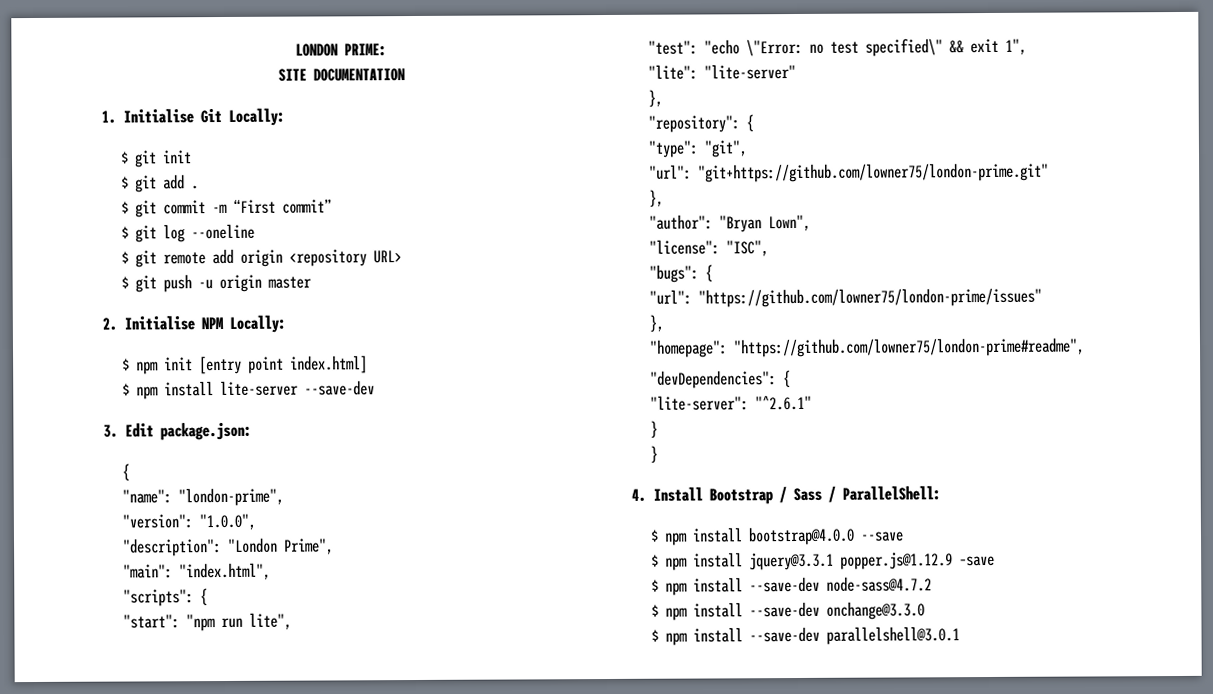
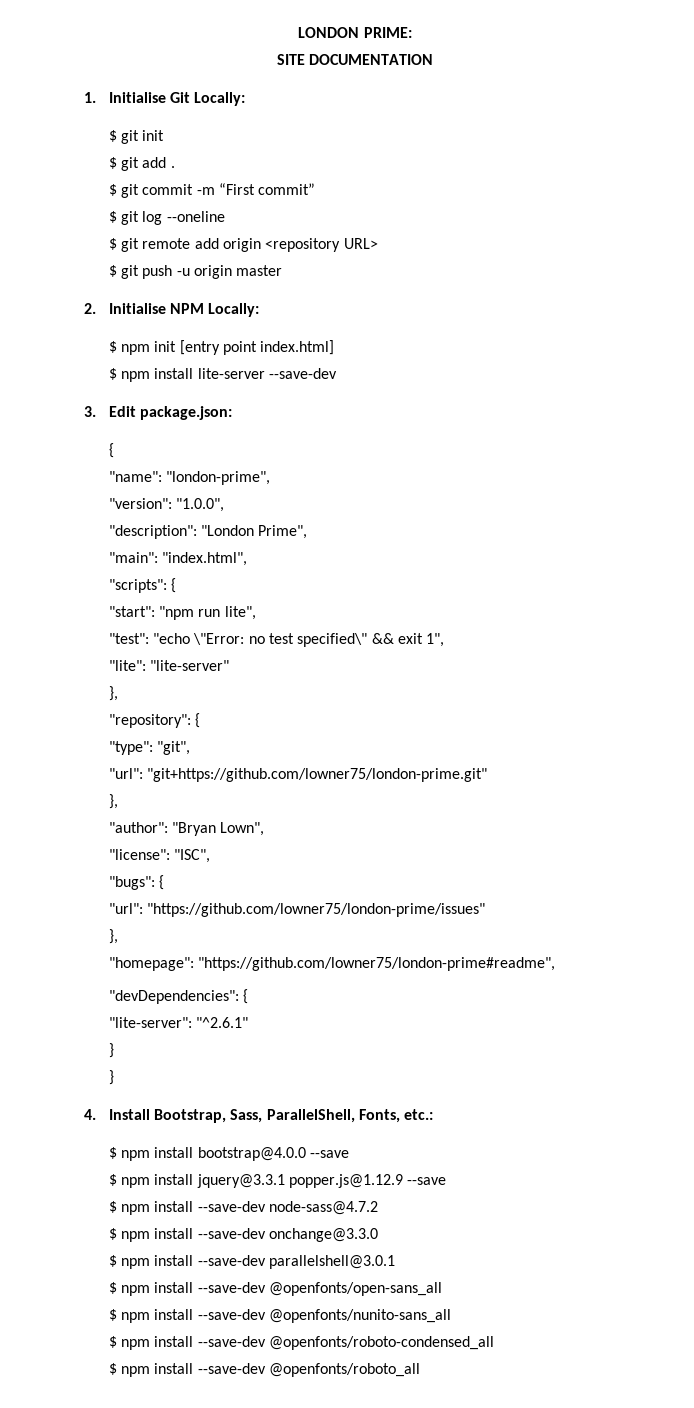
- 4. Install Bootstrap / Sass / ParallelShell:
+ 4. Install Bootstrap, Sass, ParallelShell, Fonts, etc.:
- $ npm install jquery@3.3.1 popper.js@1.12.9 –save
+ $ npm install jquery@3.3.1 popper.js@1.12.9 --save
+ $ npm install --save-dev @openfonts/open-sans_all
+ $ npm install --save-dev @openfonts/nunito-sans_all
+ $ npm install --save-dev @openfonts/roboto-condensed_all
+ $ npm install --save-dev @openfonts/roboto_all

